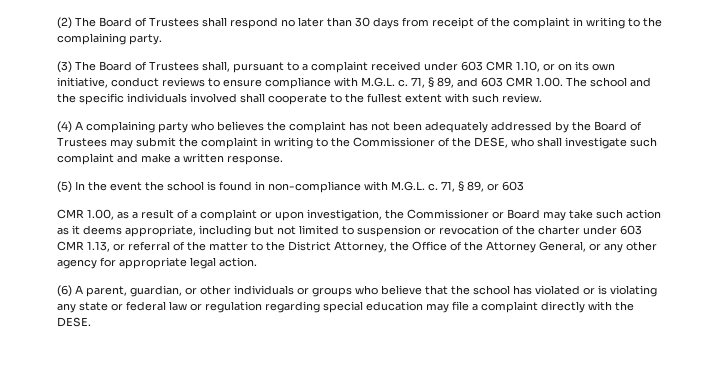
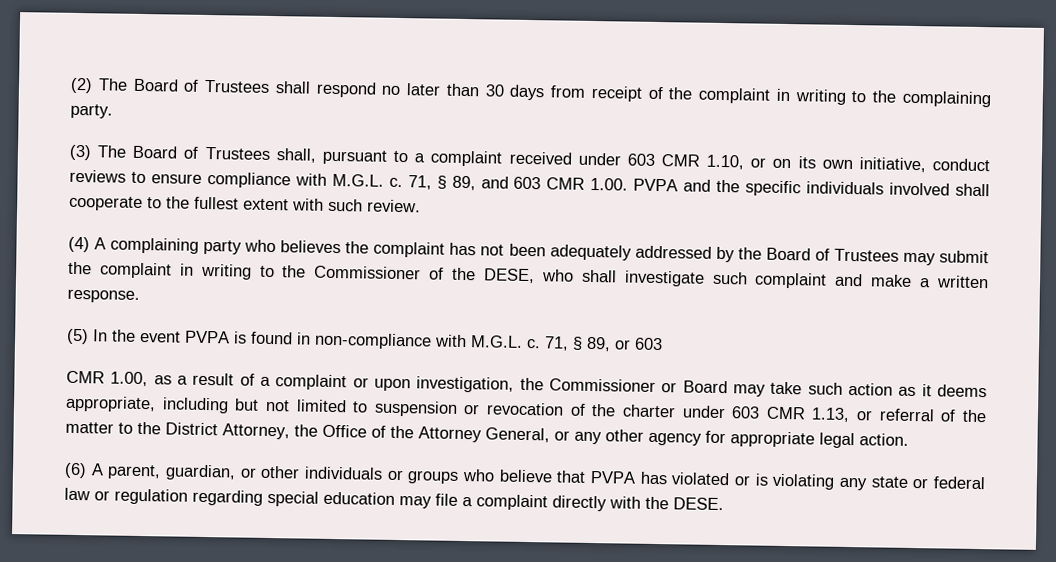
- 71, § 89, and 603 CMR 1.00. The school and the specific individuals involved shall cooperate to the fullest extent with such review.
+ 71, § 89, and 603 CMR 1.00. PVPA and the specific individuals involved shall cooperate to the fullest extent with such review.
- (5) In the event the school is found in non-compliance with M.G.L. c.
+ (5) In the event PVPA is found in non-compliance with M.G.L. c.
- (6) A parent, guardian, or other individuals or groups who believe that the school has violated or is violating any state or federal law or regulation regarding special education may file a complaint directly with the DESE.
+ (6) A parent, guardian, or other individuals or groups who believe that PVPA has violated or is violating any state or federal law or regulation regarding special education may file a complaint directly with the DESE.

